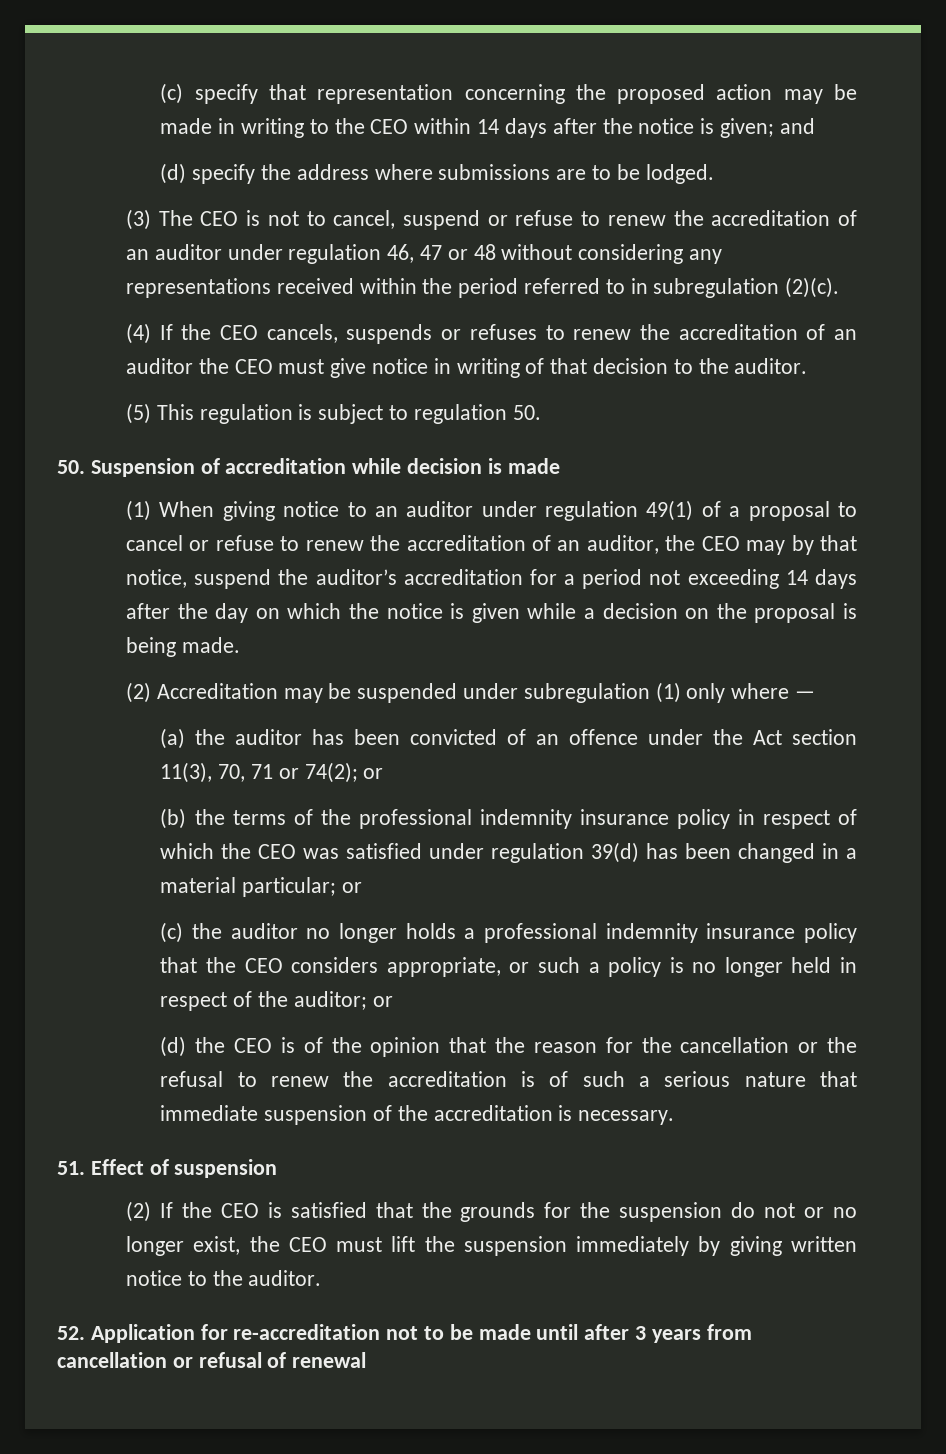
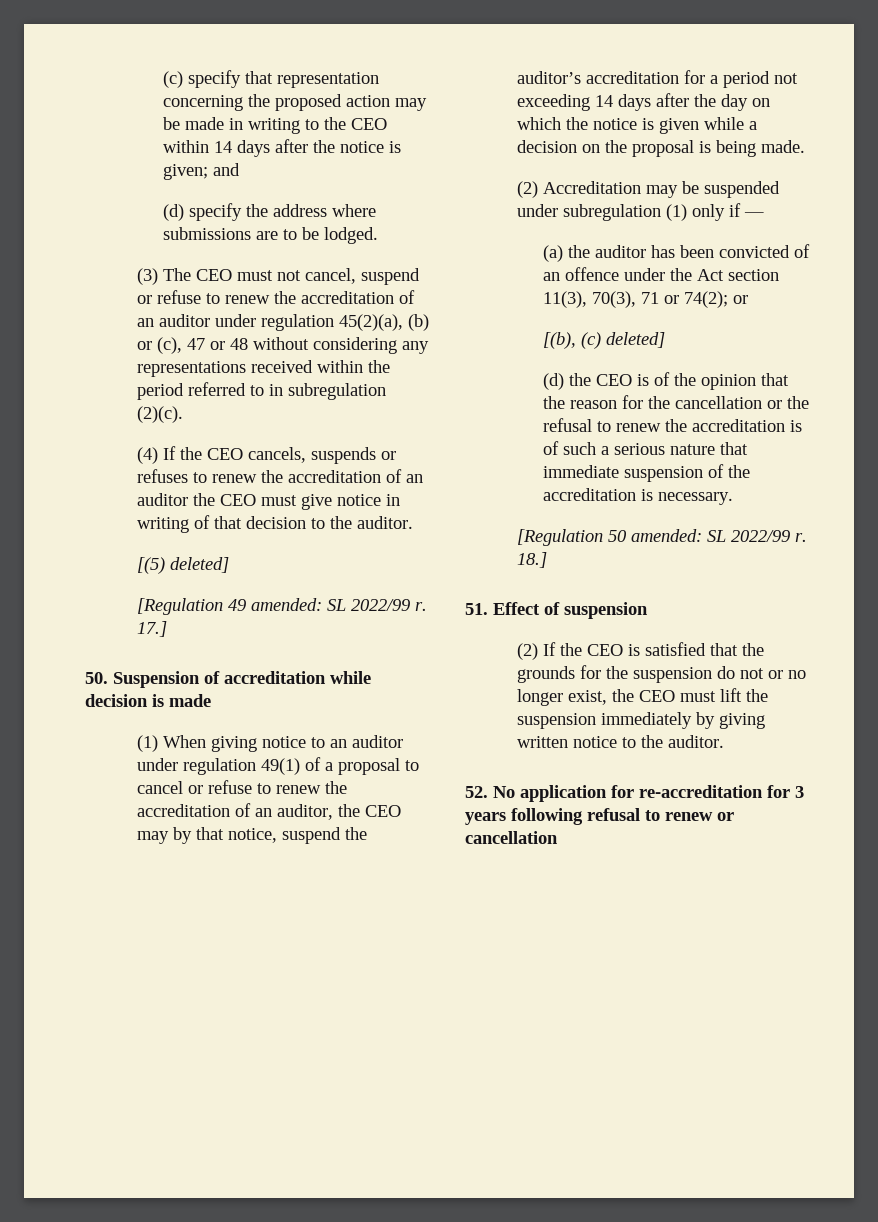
- (3) The CEO is not to cancel, suspend or refuse to renew the accreditation of an auditor under regulation 46, 47 or 48 without considering any representations received within the period referred to in subregulation (2)(c).
+ (3) The CEO must not cancel, suspend or refuse to renew the accreditation of an auditor under regulation 45(2)(a), (b) or (c), 47 or 48 without considering any representations received within the period referred to in subregulation (2)(c).
- (5) This regulation is subject to regulation 50.
+ [(5) deleted]
+ [Regulation 49 amended: SL 2022/99 r. 17.]
- (2) Accreditation may be suspended under subregulation (1) only where —
+ (2) Accreditation may be suspended under subregulation (1) only if —
- (a) the auditor has been convicted of an offence under the Act section 11(3), 70, 71 or 74(2); or
+ (a) the auditor has been convicted of an offence under the Act section 11(3), 70(3), 71 or 74(2); or
- (b) the terms of the professional indemnity insurance policy in respect of which the CEO was satisfied under regulation 39(d) has been changed in a material particular; or
- (c) the auditor no longer holds a professional indemnity insurance policy that the CEO considers appropriate, or such a policy is no longer held in respect of the auditor; or
+ [(b), (c) deleted]
+ [Regulation 50 amended: SL 2022/99 r. 18.]
- 52. Application for re-accreditation not to be made until after 3 years from cancellation or refusal of renewal
+ 52. No application for re-accreditation for 3 years following refusal to renew or cancellation

